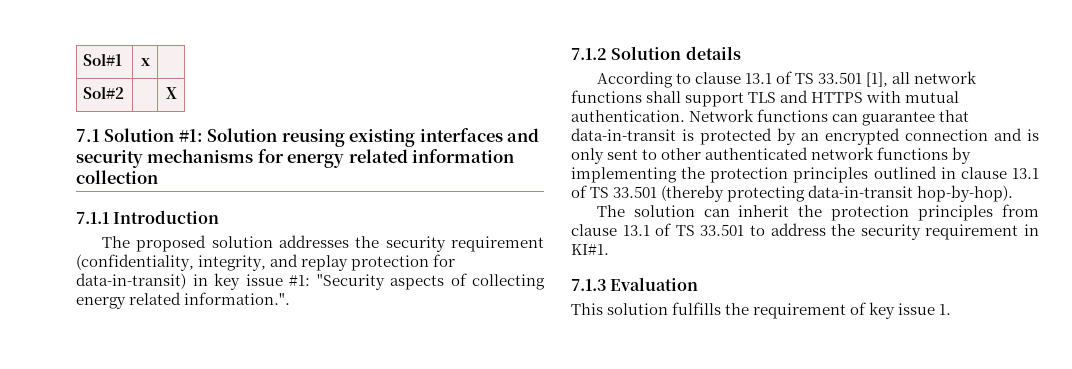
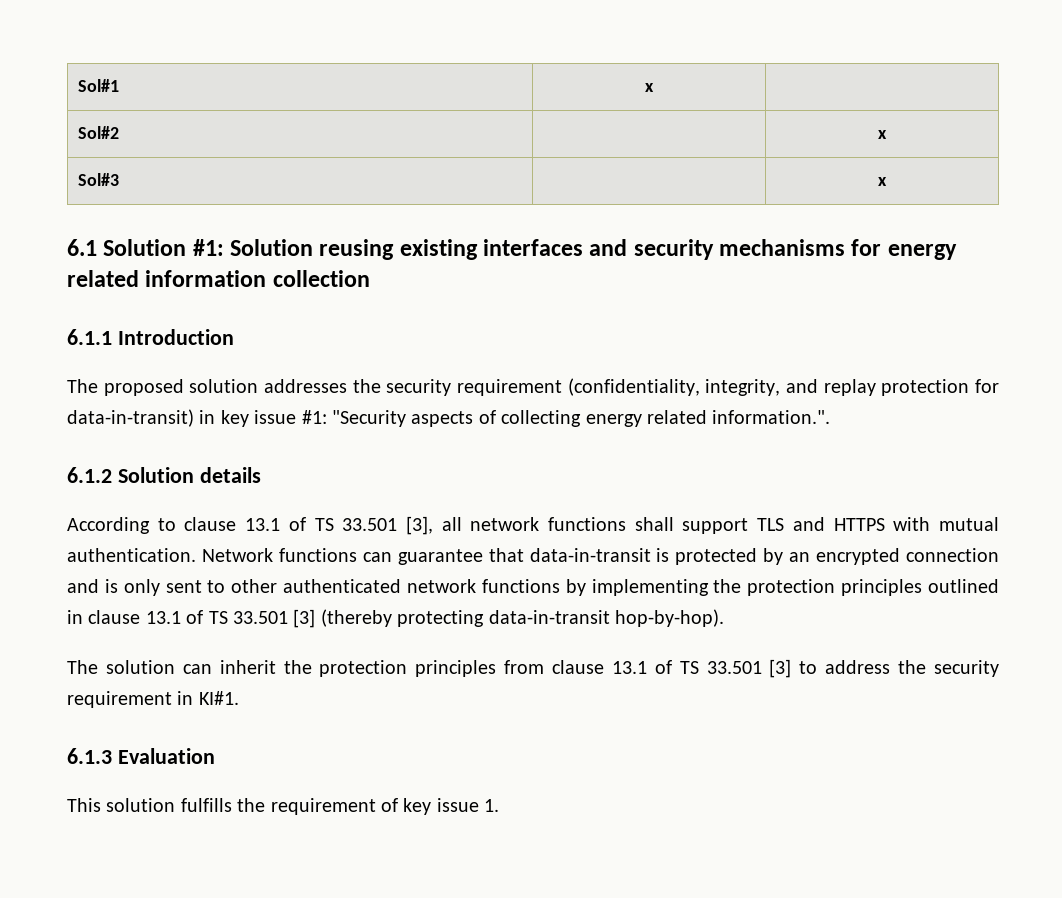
- Sol#2 | | X
- 7.1 Solution #1: Solution reusing existing interfaces and security mechanisms for energy related information collection
+ Sol#2 | | x
+ Sol#3 | | x
+ 6.1 Solution #1: Solution reusing existing interfaces and security mechanisms for energy related information collection
- 7.1.1 Introduction
+ 6.1.1 Introduction
- 7.1.2 Solution details
+ 6.1.2 Solution details
- According to clause 13.1 of TS 33.501 [1], all network functions shall support TLS and HTTPS with mutual authentication.
+ According to clause 13.1 of TS 33.501 [3], all network functions shall support TLS and HTTPS with mutual authentication.
- Network functions can guarantee that data-in-transit is protected by an encrypted connection and is only sent to other authenticated network functions by implementing the protection principles outlined in clause 13.1 of TS 33.501 (thereby protecting data-in-transit hop-by-hop).
+ Network functions can guarantee that data-in-transit is protected by an encrypted connection and is only sent to other authenticated network functions by implementing the protection principles outlined in clause 13.1 of TS 33.501 [3] (thereby protecting data-in-transit hop-by-hop).
- The solution can inherit the protection principles from clause 13.1 of TS 33.501 to address the security requirement in KI#1.
+ The solution can inherit the protection principles from clause 13.1 of TS 33.501 [3] to address the security requirement in KI#1.
- 7.1.3 Evaluation
+ 6.1.3 Evaluation

